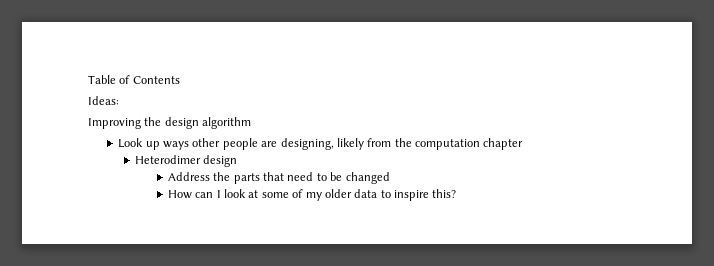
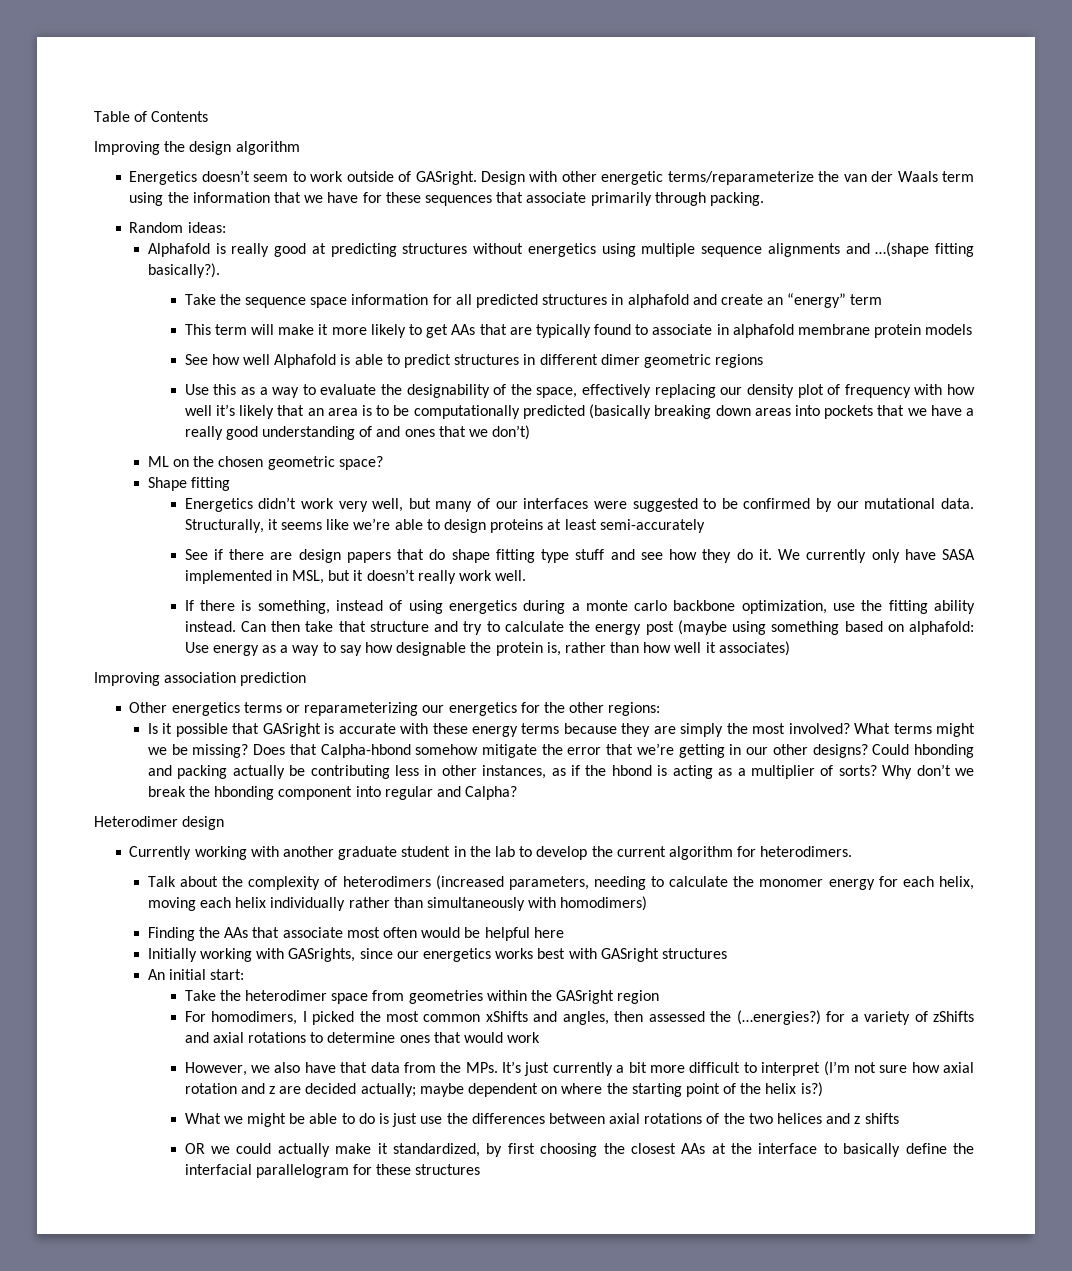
- Ideas:
- Look up ways other people are designing, likely from the computation chapter
+ Energetics doesn’t seem to work outside of GASright. Design with other energetic terms/reparameterize the van der Waals term using the information that we have for these sequences that associate primarily through packing.
+ Random ideas:
+ Alphafold is really good at predicting structures without energetics using multiple sequence alignments and …(shape fitting basically?).
+ Take the sequence space information for all predicted structures in alphafold and create an “energy” term
+ This term will make it more likely to get AAs that are typically found to associate in alphafold membrane protein models
+ See how well Alphafold is able to predict structures in different dimer geometric regions
+ Use this as a way to evaluate the designability of the space, effectively replacing our density plot of frequency with how well it’s likely that an area is to be computationally predicted (basically breaking down areas into pockets that we have a really good understanding of and ones that we don’t)
+ ML on the chosen geometric space?
+ Shape fitting
+ Energetics didn’t work very well, but many of our interfaces were suggested to be confirmed by our mutational data. Structurally, it seems like we’re able to design proteins at least semi-accurately
+ See if there are design papers that do shape fitting type stuff and see how they do it. We currently only have SASA implemented in MSL, but it doesn’t really work well.
+ If there is something, instead of using energetics during a monte carlo backbone optimization, use the fitting ability instead. Can then take that structure and try to calculate the energy post (maybe using something based on alphafold: Use energy as a way to say how designable the protein is, rather than how well it associates)
+ Improving association prediction
+ Other energetics terms or reparameterizing our energetics for the other regions:
+ Is it possible that GASright is accurate with these energy terms because they are simply the most involved? What terms might we be missing? Does that Calpha-hbond somehow mitigate the error that we’re getting in our other designs? Could hbonding and packing actually be contributing less in other instances, as if the hbond is acting as a multiplier of sorts? Why don’t we break the hbonding component into regular and Calpha?
  Heterodimer design
- Address the parts that need to be changed
- How can I look at some of my older data to inspire this?
+ Currently working with another graduate student in the lab to develop the current algorithm for heterodimers.
+ Talk about the complexity of heterodimers (increased parameters, needing to calculate the monomer energy for each helix, moving each helix individually rather than simultaneously with homodimers)
+ Finding the AAs that associate most often would be helpful here
+ Initially working with GASrights, since our energetics works best with GASright structures
+ An initial start:
+ Take the heterodimer space from geometries within the GASright region
+ For homodimers, I picked the most common xShifts and angles, then assessed the (…energies?) for a variety of zShifts and axial rotations to determine ones that would work
+ However, we also have that data from the MPs. It’s just currently a bit more difficult to interpret (I’m not sure how axial rotation and z are decided actually; maybe dependent on where the starting point of the helix is?)
+ What we might be able to do is just use the differences between axial rotations of the two helices and z shifts
+ OR we could actually make it standardized, by first choosing the closest AAs at the interface to basically define the interfacial parallelogram for these structures

